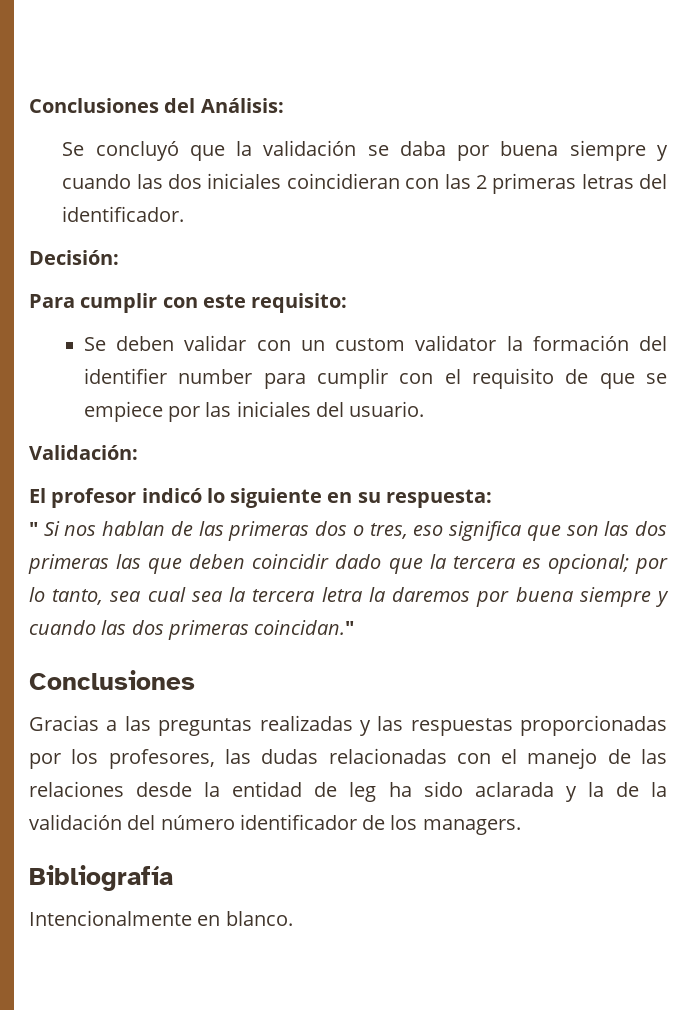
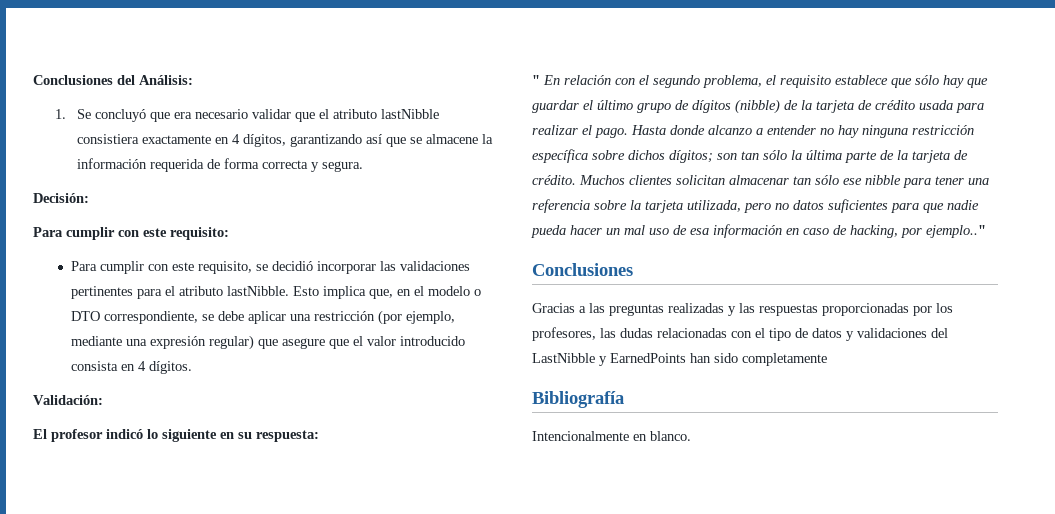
- Se concluyó que la validación se daba por buena siempre y cuando las dos iniciales coincidieran con las 2 primeras letras del identificador.
+ 1. Se concluyó que era necesario validar que el atributo lastNibble consistiera exactamente en 4 dígitos, garantizando así que se almacene la información requerida de forma correcta y segura.
- Se deben validar con un custom validator la formación del identifier number para cumplir con el requisito de que se empiece por las iniciales del usuario.
+ Para cumplir con este requisito, se decidió incorporar las validaciones pertinentes para el atributo lastNibble. Esto implica que, en el modelo o DTO correspondiente, se debe aplicar una restricción (por ejemplo, mediante una expresión regular) que asegure que el valor introducido consista en 4 dígitos.
- " Si nos hablan de las primeras dos o tres, eso significa que son las dos primeras las que deben coincidir dado que la tercera es opcional; por lo tanto, sea cual sea la tercera letra la daremos por buena siempre y cuando las dos primeras coincidan."
+ " En relación con el segundo problema, el requisito establece que sólo hay que guardar el último grupo de dígitos (nibble) de la tarjeta de crédito usada para realizar el pago. Hasta donde alcanzo a entender no hay ninguna restricción específica sobre dichos dígitos; son tan sólo la última parte de la tarjeta de crédito. Muchos clientes solicitan almacenar tan sólo ese nibble para tener una referencia sobre la tarjeta utilizada, pero no datos suficientes para que nadie pueda hacer un mal uso de esa información en caso de hacking, por ejemplo.."
- Gracias a las preguntas realizadas y las respuestas proporcionadas por los profesores, las dudas relacionadas con el manejo de las relaciones desde la entidad de leg ha sido aclarada y la de la validación del número identificador de los managers.
+ Gracias a las preguntas realizadas y las respuestas proporcionadas por los profesores, las dudas relacionadas con el tipo de datos y validaciones del LastNibble y EarnedPoints han sido completamente

